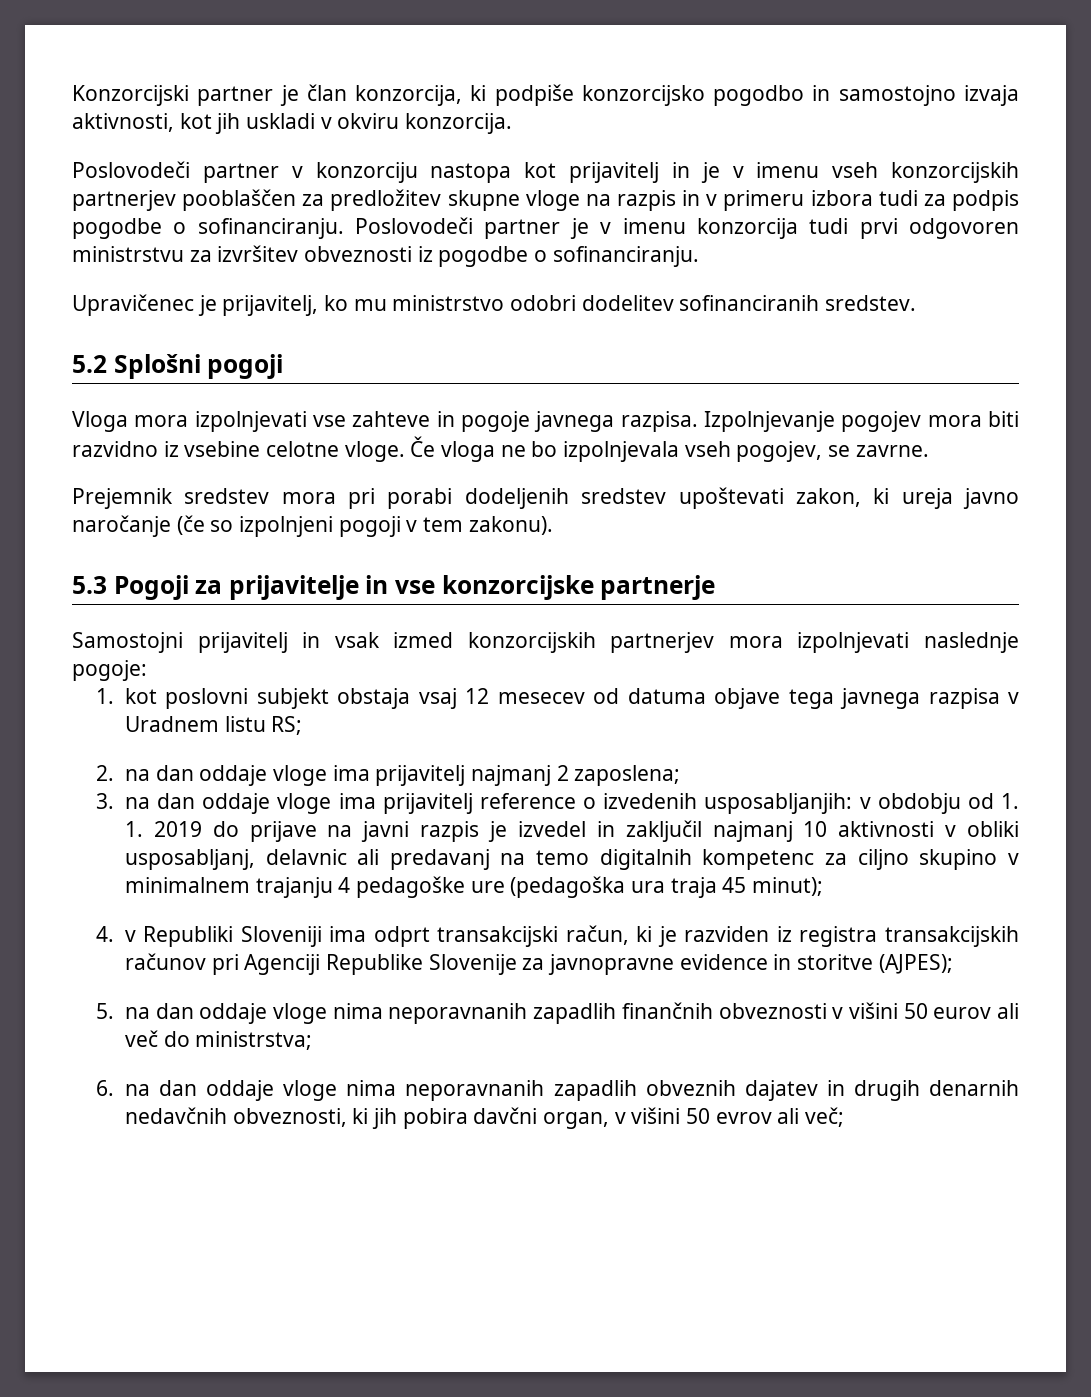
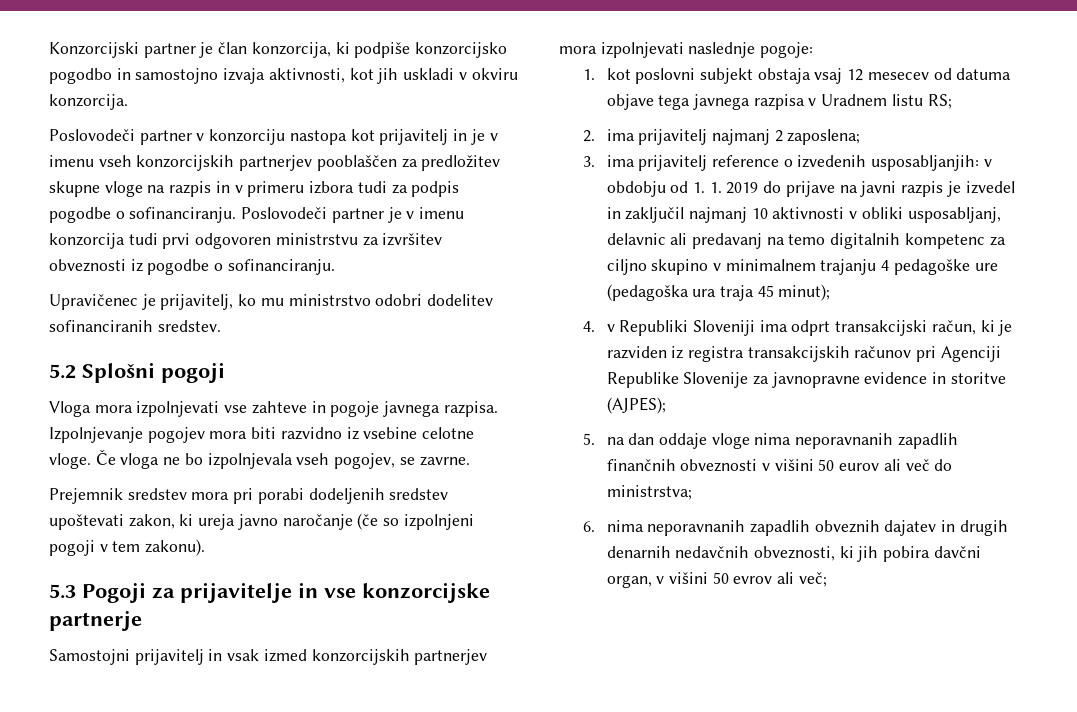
- 2. na dan oddaje vloge ima prijavitelj najmanj 2 zaposlena;
+ 2. ima prijavitelj najmanj 2 zaposlena;
- 3. na dan oddaje vloge ima prijavitelj reference o izvedenih usposabljanjih: v obdobju od 1. 1. 2019 do prijave na javni razpis je izvedel in zaključil najmanj 10 aktivnosti v obliki usposabljanj, delavnic ali predavanj na temo digitalnih kompetenc za ciljno skupino v minimalnem trajanju 4 pedagoške ure (pedagoška ura traja 45 minut);
+ 3. ima prijavitelj reference o izvedenih usposabljanjih: v obdobju od 1. 1. 2019 do prijave na javni razpis je izvedel in zaključil najmanj 10 aktivnosti v obliki usposabljanj, delavnic ali predavanj na temo digitalnih kompetenc za ciljno skupino v minimalnem trajanju 4 pedagoške ure (pedagoška ura traja 45 minut);
- 6. na dan oddaje vloge nima neporavnanih zapadlih obveznih dajatev in drugih denarnih nedavčnih obveznosti, ki jih pobira davčni organ, v višini 50 evrov ali več;
+ 6. nima neporavnanih zapadlih obveznih dajatev in drugih denarnih nedavčnih obveznosti, ki jih pobira davčni organ, v višini 50 evrov ali več;

